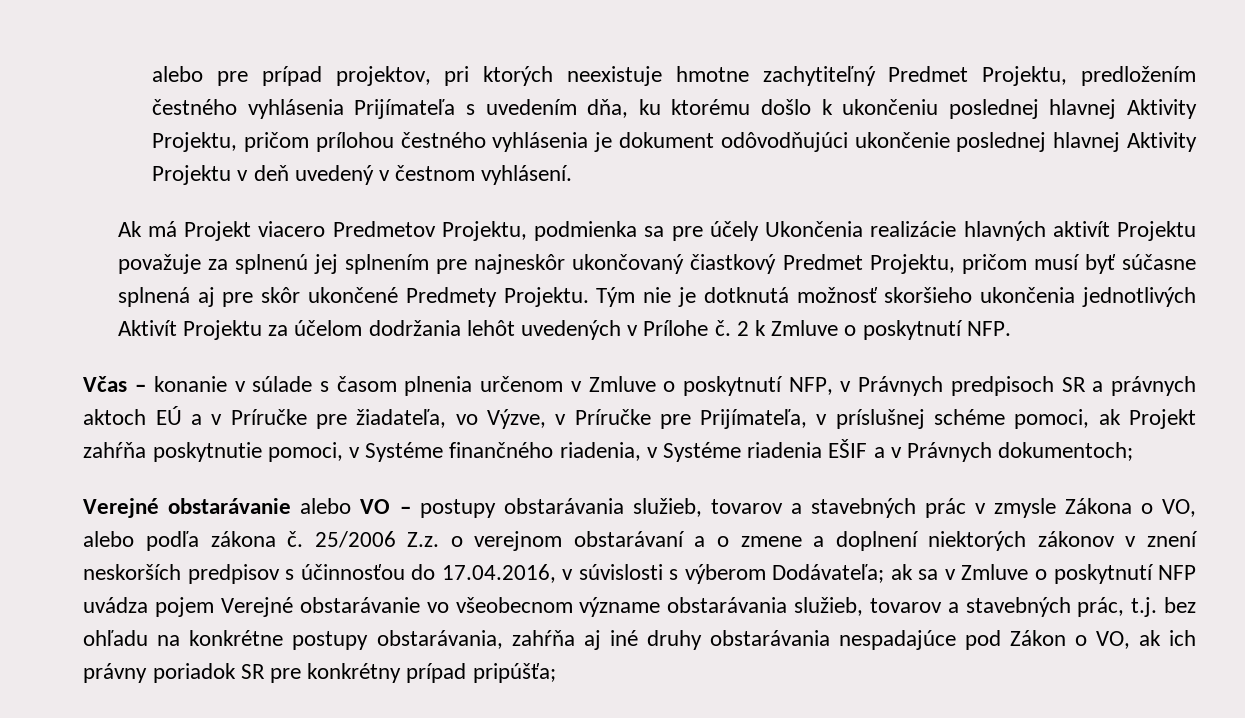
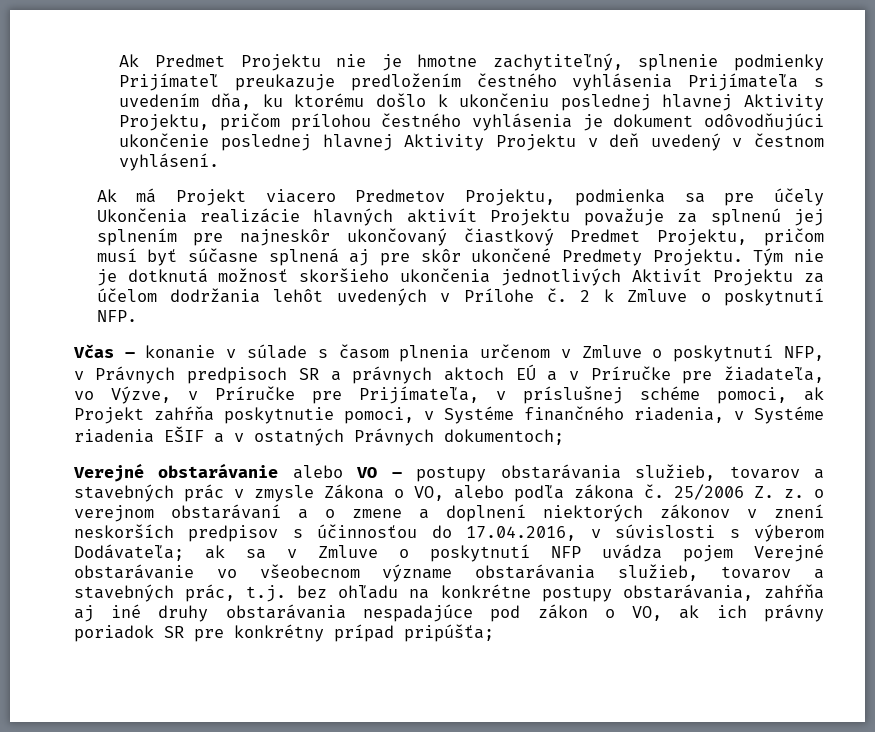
- alebo pre prípad projektov, pri ktorých neexistuje hmotne zachytiteľný Predmet Projektu, predložením čestného vyhlásenia Prijímateľa s uvedením dňa, ku ktorému došlo k ukončeniu poslednej hlavnej Aktivity Projektu, pričom prílohou čestného vyhlásenia je dokument odôvodňujúci ukončenie poslednej hlavnej Aktivity Projektu v deň uvedený v čestnom vyhlásení.
+ Ak Predmet Projektu nie je hmotne zachytiteľný, splnenie podmienky Prijímateľ preukazuje predložením čestného vyhlásenia Prijímateľa s uvedením dňa, ku ktorému došlo k ukončeniu poslednej hlavnej Aktivity Projektu, pričom prílohou čestného vyhlásenia je dokument odôvodňujúci ukončenie poslednej hlavnej Aktivity Projektu v deň uvedený v čestnom vyhlásení.
- Včas – konanie v súlade s časom plnenia určenom v Zmluve o poskytnutí NFP, v Právnych predpisoch SR a právnych aktoch EÚ a v Príručke pre žiadateľa, vo Výzve, v Príručke pre Prijímateľa, v príslušnej schéme pomoci, ak Projekt zahŕňa poskytnutie pomoci, v Systéme finančného riadenia, v Systéme riadenia EŠIF a v Právnych dokumentoch;
+ Včas – konanie v súlade s časom plnenia určenom v Zmluve o poskytnutí NFP, v Právnych predpisoch SR a právnych aktoch EÚ a v Príručke pre žiadateľa, vo Výzve, v Príručke pre Prijímateľa, v príslušnej schéme pomoci, ak Projekt zahŕňa poskytnutie pomoci, v Systéme finančného riadenia, v Systéme riadenia EŠIF a v ostatných Právnych dokumentoch;
- 25/2006 Z.z. o verejnom obstarávaní a o zmene a doplnení niektorých zákonov v znení neskorších predpisov s účinnosťou do 17.04.2016, v súvislosti s výberom Dodávateľa;
+ 25/2006 Z. z. o verejnom obstarávaní a o zmene a doplnení niektorých zákonov v znení neskorších predpisov s účinnosťou do 17.04.2016, v súvislosti s výberom Dodávateľa;
- ak sa v Zmluve o poskytnutí NFP uvádza pojem Verejné obstarávanie vo všeobecnom význame obstarávania služieb, tovarov a stavebných prác, t.j. bez ohľadu na konkrétne postupy obstarávania, zahŕňa aj iné druhy obstarávania nespadajúce pod Zákon o VO, ak ich právny poriadok SR pre konkrétny prípad pripúšťa;
+ ak sa v Zmluve o poskytnutí NFP uvádza pojem Verejné obstarávanie vo všeobecnom význame obstarávania služieb, tovarov a stavebných prác, t.j. bez ohľadu na konkrétne postupy obstarávania, zahŕňa aj iné druhy obstarávania nespadajúce pod zákon o VO, ak ich právny poriadok SR pre konkrétny prípad pripúšťa;

